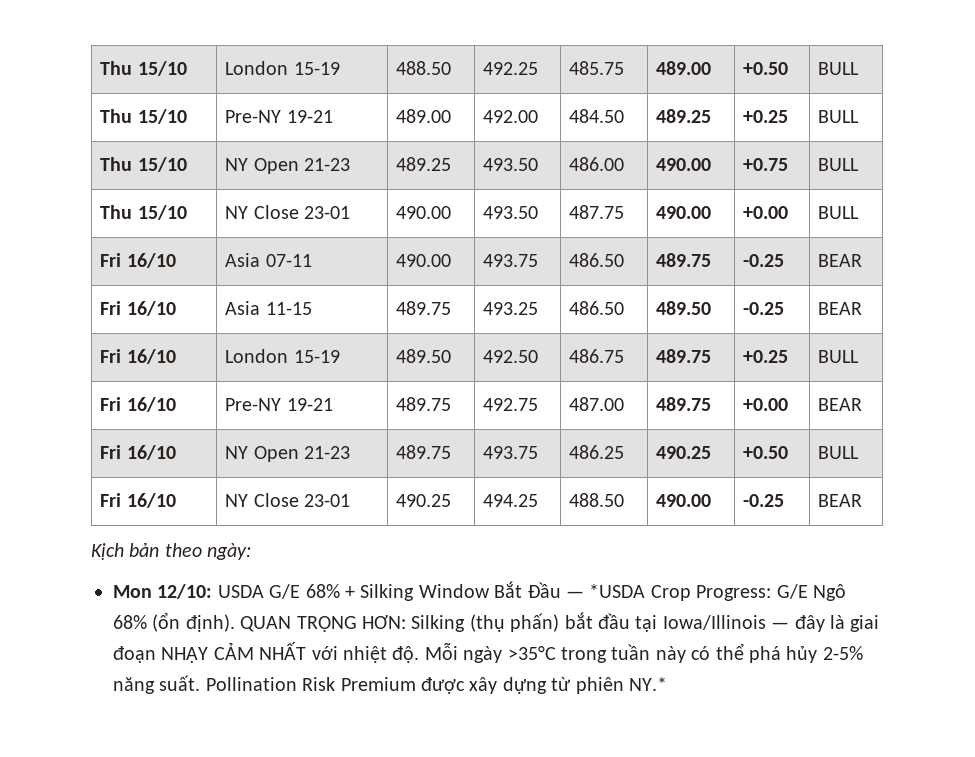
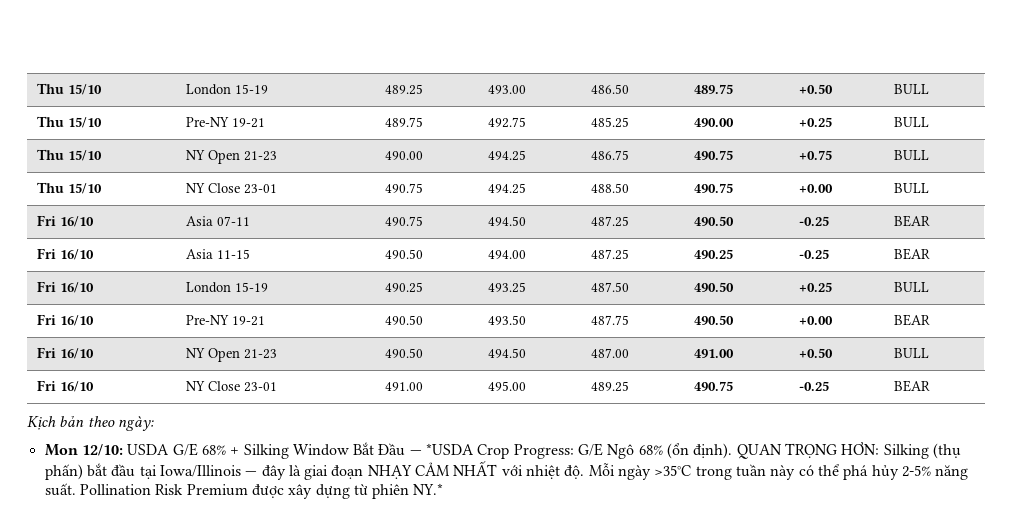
- Thu 15/10 | London 15-19 | 488.50 | 492.25 | 485.75 | 489.00 | +0.50 | BULL
+ Thu 15/10 | London 15-19 | 489.25 | 493.00 | 486.50 | 489.75 | +0.50 | BULL
- Thu 15/10 | Pre-NY 19-21 | 489.00 | 492.00 | 484.50 | 489.25 | +0.25 | BULL
+ Thu 15/10 | Pre-NY 19-21 | 489.75 | 492.75 | 485.25 | 490.00 | +0.25 | BULL
- Thu 15/10 | NY Open 21-23 | 489.25 | 493.50 | 486.00 | 490.00 | +0.75 | BULL
+ Thu 15/10 | NY Open 21-23 | 490.00 | 494.25 | 486.75 | 490.75 | +0.75 | BULL
- Thu 15/10 | NY Close 23-01 | 490.00 | 493.50 | 487.75 | 490.00 | +0.00 | BULL
+ Thu 15/10 | NY Close 23-01 | 490.75 | 494.25 | 488.50 | 490.75 | +0.00 | BULL
- Fri 16/10 | Asia 07-11 | 490.00 | 493.75 | 486.50 | 489.75 | -0.25 | BEAR
+ Fri 16/10 | Asia 07-11 | 490.75 | 494.50 | 487.25 | 490.50 | -0.25 | BEAR
- Fri 16/10 | Asia 11-15 | 489.75 | 493.25 | 486.50 | 489.50 | -0.25 | BEAR
+ Fri 16/10 | Asia 11-15 | 490.50 | 494.00 | 487.25 | 490.25 | -0.25 | BEAR
- Fri 16/10 | London 15-19 | 489.50 | 492.50 | 486.75 | 489.75 | +0.25 | BULL
+ Fri 16/10 | London 15-19 | 490.25 | 493.25 | 487.50 | 490.50 | +0.25 | BULL
- Fri 16/10 | Pre-NY 19-21 | 489.75 | 492.75 | 487.00 | 489.75 | +0.00 | BEAR
+ Fri 16/10 | Pre-NY 19-21 | 490.50 | 493.50 | 487.75 | 490.50 | +0.00 | BEAR
- Fri 16/10 | NY Open 21-23 | 489.75 | 493.75 | 486.25 | 490.25 | +0.50 | BULL
+ Fri 16/10 | NY Open 21-23 | 490.50 | 494.50 | 487.00 | 491.00 | +0.50 | BULL
- Fri 16/10 | NY Close 23-01 | 490.25 | 494.25 | 488.50 | 490.00 | -0.25 | BEAR
+ Fri 16/10 | NY Close 23-01 | 491.00 | 495.00 | 489.25 | 490.75 | -0.25 | BEAR

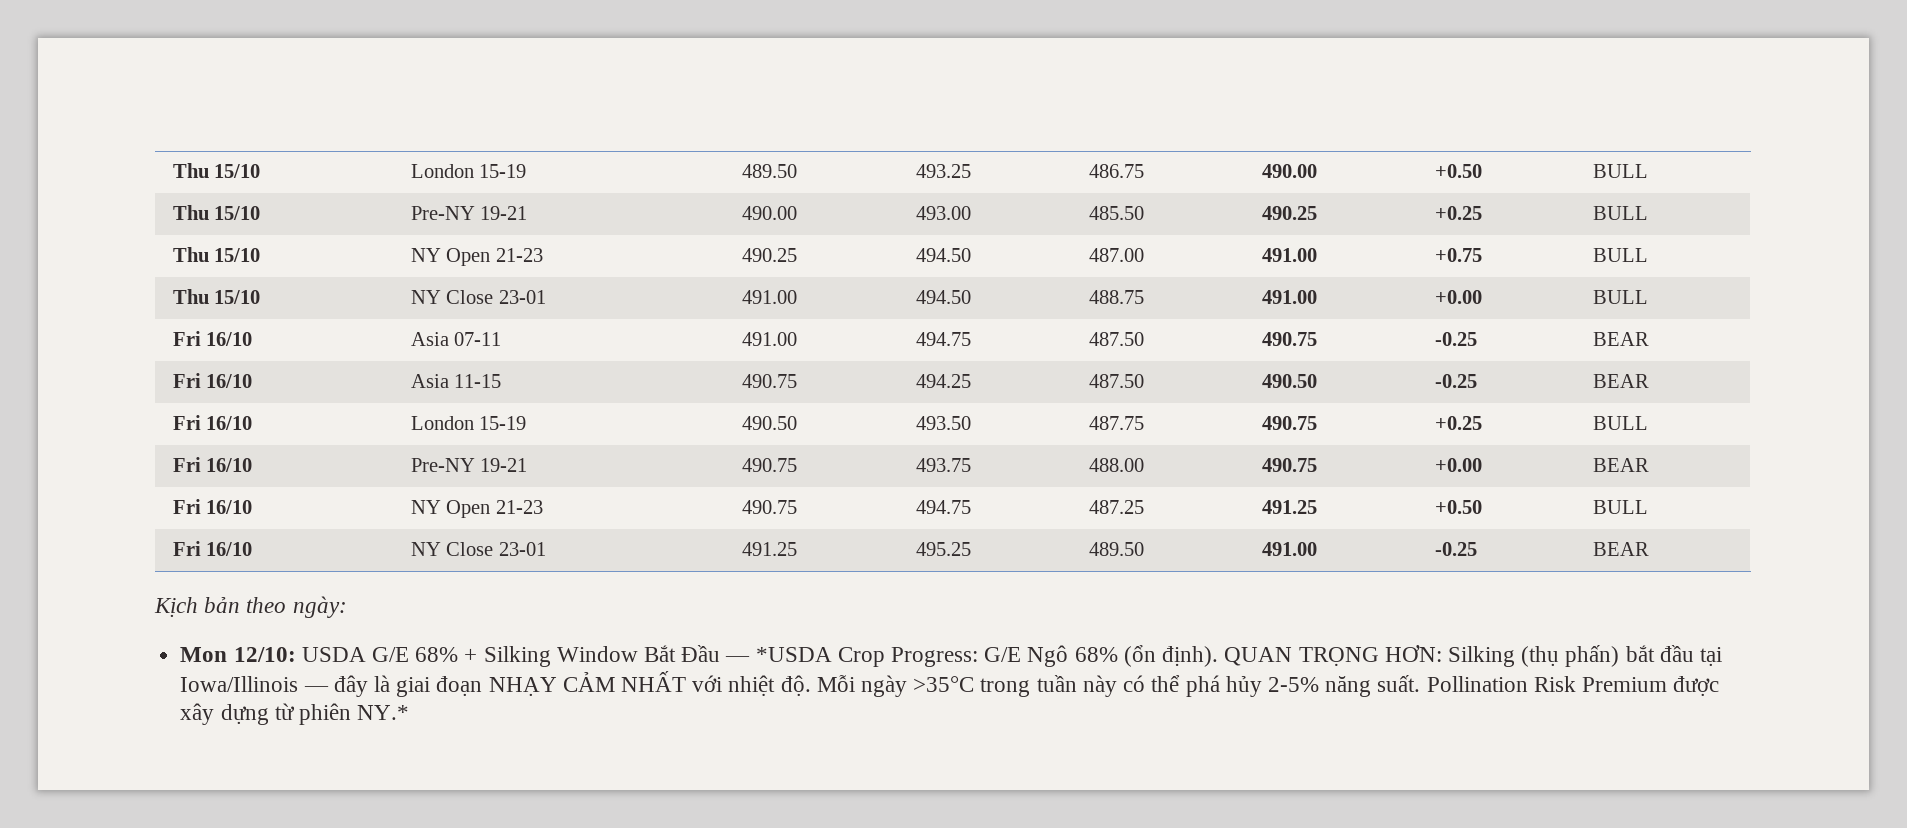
- Thu 15/10 | London 15-19 | 489.25 | 493.00 | 486.50 | 489.75 | +0.50 | BULL
+ Thu 15/10 | London 15-19 | 489.50 | 493.25 | 486.75 | 490.00 | +0.50 | BULL
- Thu 15/10 | Pre-NY 19-21 | 489.75 | 492.75 | 485.25 | 490.00 | +0.25 | BULL
+ Thu 15/10 | Pre-NY 19-21 | 490.00 | 493.00 | 485.50 | 490.25 | +0.25 | BULL
- Thu 15/10 | NY Open 21-23 | 490.00 | 494.25 | 486.75 | 490.75 | +0.75 | BULL
+ Thu 15/10 | NY Open 21-23 | 490.25 | 494.50 | 487.00 | 491.00 | +0.75 | BULL
- Thu 15/10 | NY Close 23-01 | 490.75 | 494.25 | 488.50 | 490.75 | +0.00 | BULL
+ Thu 15/10 | NY Close 23-01 | 491.00 | 494.50 | 488.75 | 491.00 | +0.00 | BULL
- Fri 16/10 | Asia 07-11 | 490.75 | 494.50 | 487.25 | 490.50 | -0.25 | BEAR
+ Fri 16/10 | Asia 07-11 | 491.00 | 494.75 | 487.50 | 490.75 | -0.25 | BEAR
- Fri 16/10 | Asia 11-15 | 490.50 | 494.00 | 487.25 | 490.25 | -0.25 | BEAR
+ Fri 16/10 | Asia 11-15 | 490.75 | 494.25 | 487.50 | 490.50 | -0.25 | BEAR
- Fri 16/10 | London 15-19 | 490.25 | 493.25 | 487.50 | 490.50 | +0.25 | BULL
+ Fri 16/10 | London 15-19 | 490.50 | 493.50 | 487.75 | 490.75 | +0.25 | BULL
- Fri 16/10 | Pre-NY 19-21 | 490.50 | 493.50 | 487.75 | 490.50 | +0.00 | BEAR
+ Fri 16/10 | Pre-NY 19-21 | 490.75 | 493.75 | 488.00 | 490.75 | +0.00 | BEAR
- Fri 16/10 | NY Open 21-23 | 490.50 | 494.50 | 487.00 | 491.00 | +0.50 | BULL
+ Fri 16/10 | NY Open 21-23 | 490.75 | 494.75 | 487.25 | 491.25 | +0.50 | BULL
- Fri 16/10 | NY Close 23-01 | 491.00 | 495.00 | 489.25 | 490.75 | -0.25 | BEAR
+ Fri 16/10 | NY Close 23-01 | 491.25 | 495.25 | 489.50 | 491.00 | -0.25 | BEAR

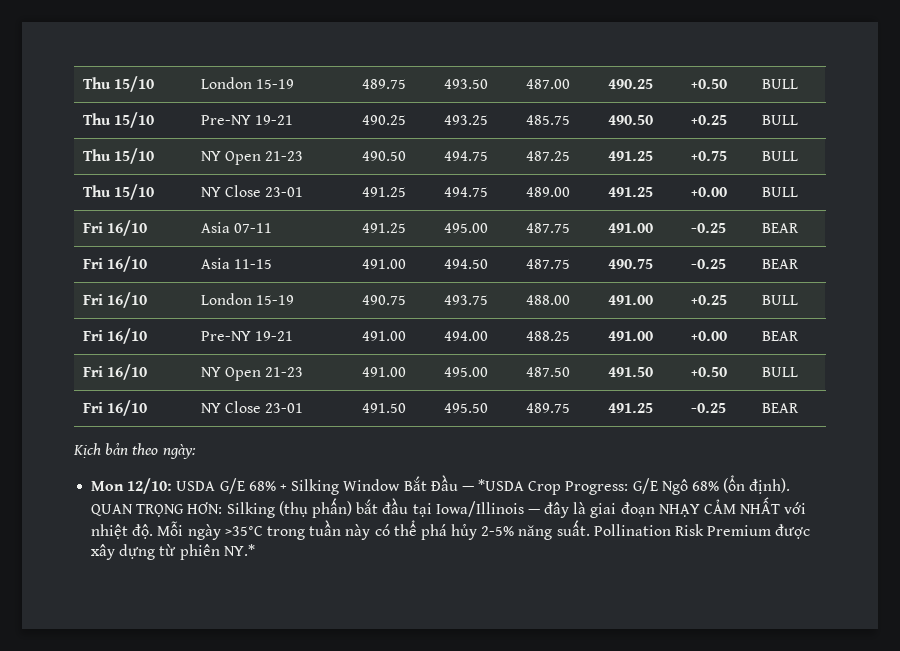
- Thu 15/10 | London 15-19 | 489.50 | 493.25 | 486.75 | 490.00 | +0.50 | BULL
+ Thu 15/10 | London 15-19 | 489.75 | 493.50 | 487.00 | 490.25 | +0.50 | BULL
- Thu 15/10 | Pre-NY 19-21 | 490.00 | 493.00 | 485.50 | 490.25 | +0.25 | BULL
+ Thu 15/10 | Pre-NY 19-21 | 490.25 | 493.25 | 485.75 | 490.50 | +0.25 | BULL
- Thu 15/10 | NY Open 21-23 | 490.25 | 494.50 | 487.00 | 491.00 | +0.75 | BULL
+ Thu 15/10 | NY Open 21-23 | 490.50 | 494.75 | 487.25 | 491.25 | +0.75 | BULL
- Thu 15/10 | NY Close 23-01 | 491.00 | 494.50 | 488.75 | 491.00 | +0.00 | BULL
+ Thu 15/10 | NY Close 23-01 | 491.25 | 494.75 | 489.00 | 491.25 | +0.00 | BULL
- Fri 16/10 | Asia 07-11 | 491.00 | 494.75 | 487.50 | 490.75 | -0.25 | BEAR
+ Fri 16/10 | Asia 07-11 | 491.25 | 495.00 | 487.75 | 491.00 | -0.25 | BEAR
- Fri 16/10 | Asia 11-15 | 490.75 | 494.25 | 487.50 | 490.50 | -0.25 | BEAR
+ Fri 16/10 | Asia 11-15 | 491.00 | 494.50 | 487.75 | 490.75 | -0.25 | BEAR
- Fri 16/10 | London 15-19 | 490.50 | 493.50 | 487.75 | 490.75 | +0.25 | BULL
+ Fri 16/10 | London 15-19 | 490.75 | 493.75 | 488.00 | 491.00 | +0.25 | BULL
- Fri 16/10 | Pre-NY 19-21 | 490.75 | 493.75 | 488.00 | 490.75 | +0.00 | BEAR
+ Fri 16/10 | Pre-NY 19-21 | 491.00 | 494.00 | 488.25 | 491.00 | +0.00 | BEAR
- Fri 16/10 | NY Open 21-23 | 490.75 | 494.75 | 487.25 | 491.25 | +0.50 | BULL
+ Fri 16/10 | NY Open 21-23 | 491.00 | 495.00 | 487.50 | 491.50 | +0.50 | BULL
- Fri 16/10 | NY Close 23-01 | 491.25 | 495.25 | 489.50 | 491.00 | -0.25 | BEAR
+ Fri 16/10 | NY Close 23-01 | 491.50 | 495.50 | 489.75 | 491.25 | -0.25 | BEAR

